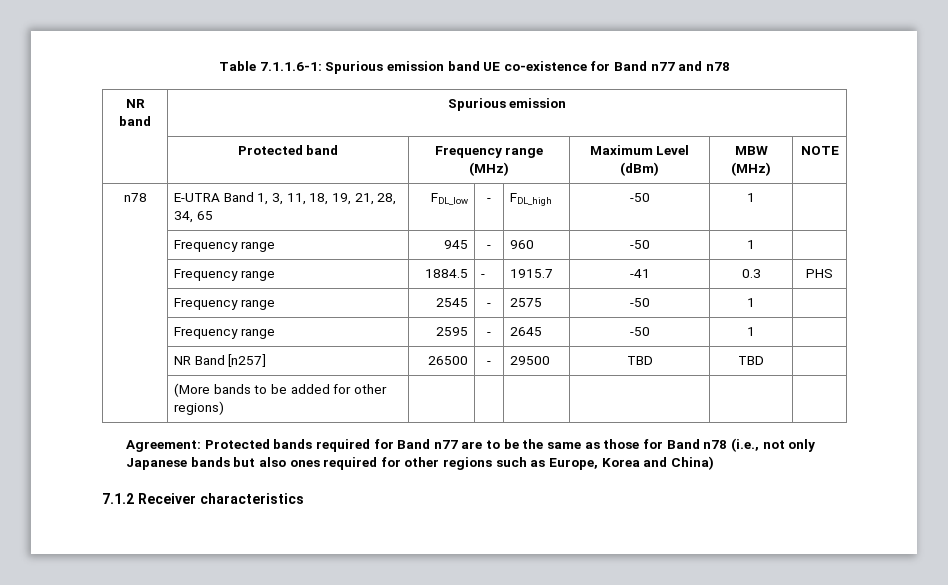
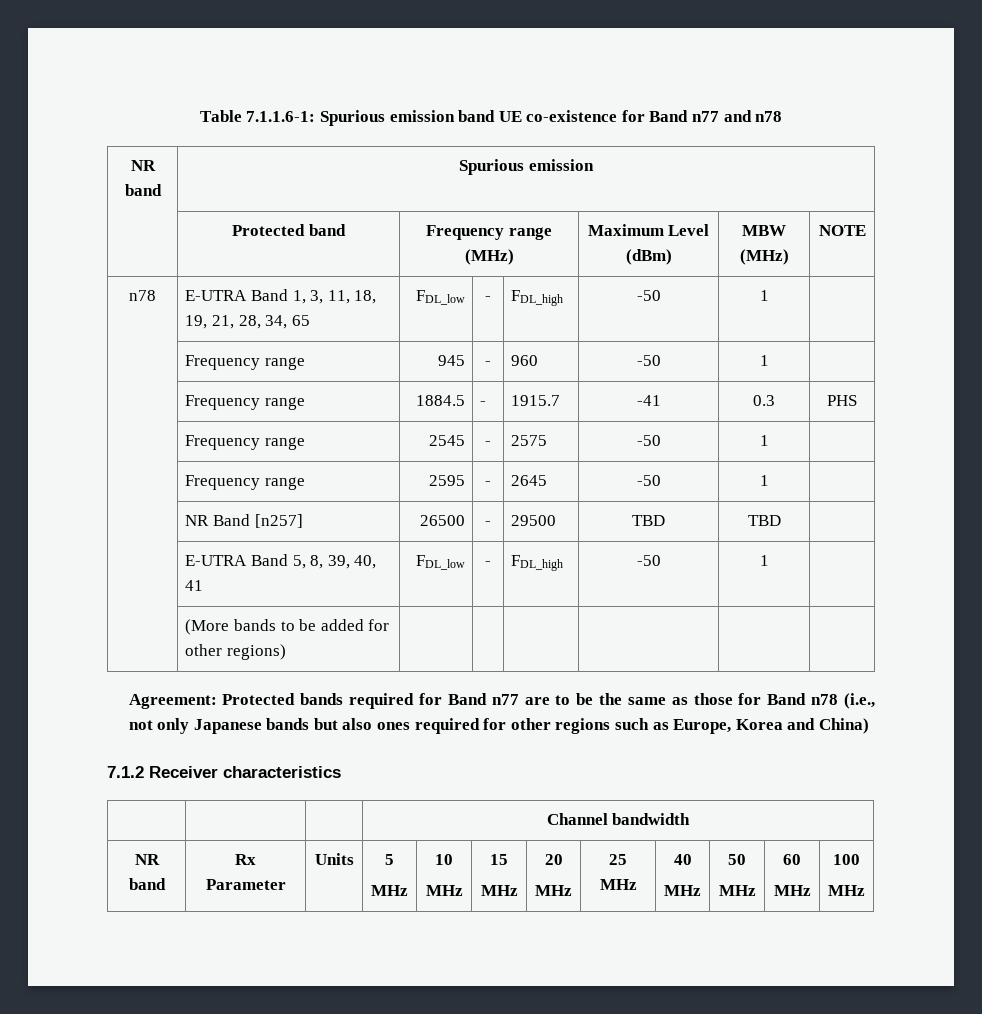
+ | E-UTRA Band 5, 8, 39, 40, 41 | FDL_low | - | FDL_high | -50 | 1 |
+ | | | Channel bandwidth
+ NR band | Rx Parameter | Units | 5
+ MHz | 10
+ MHz | 15
+ MHz | 20
+ MHz | 25 MHz | 40
+ MHz | 50
+ MHz | 60
+ MHz | 100
+ MHz

